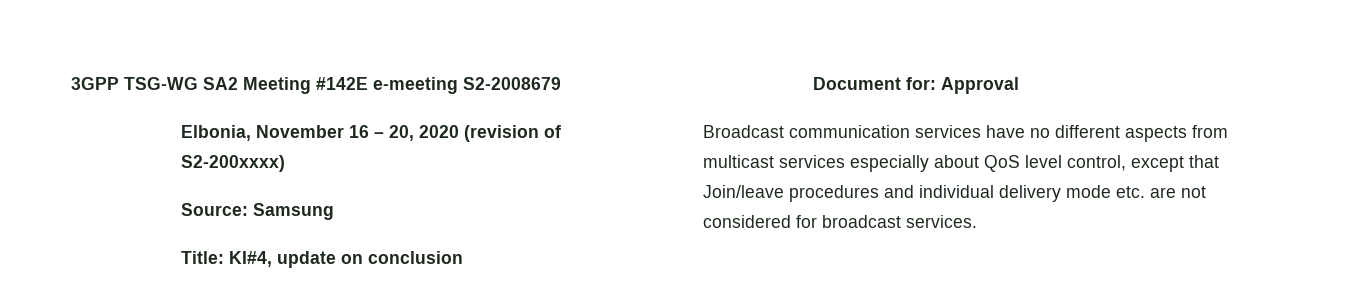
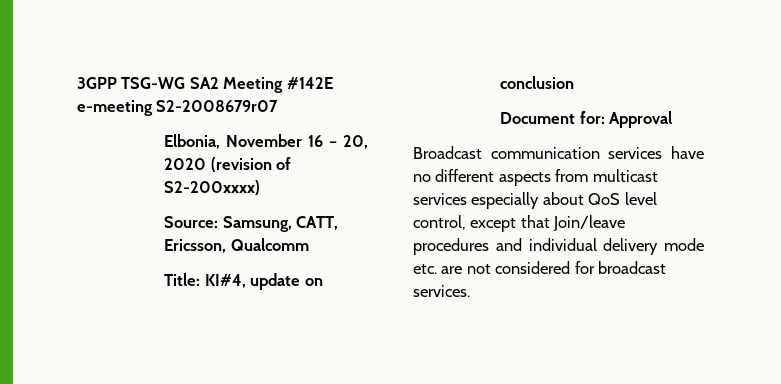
- 3GPP TSG-WG SA2 Meeting #142E e-meeting S2-2008679
+ 3GPP TSG-WG SA2 Meeting #142E e-meeting S2-2008679r07
- Source: Samsung
+ Source: Samsung, CATT, Ericsson, Qualcomm

